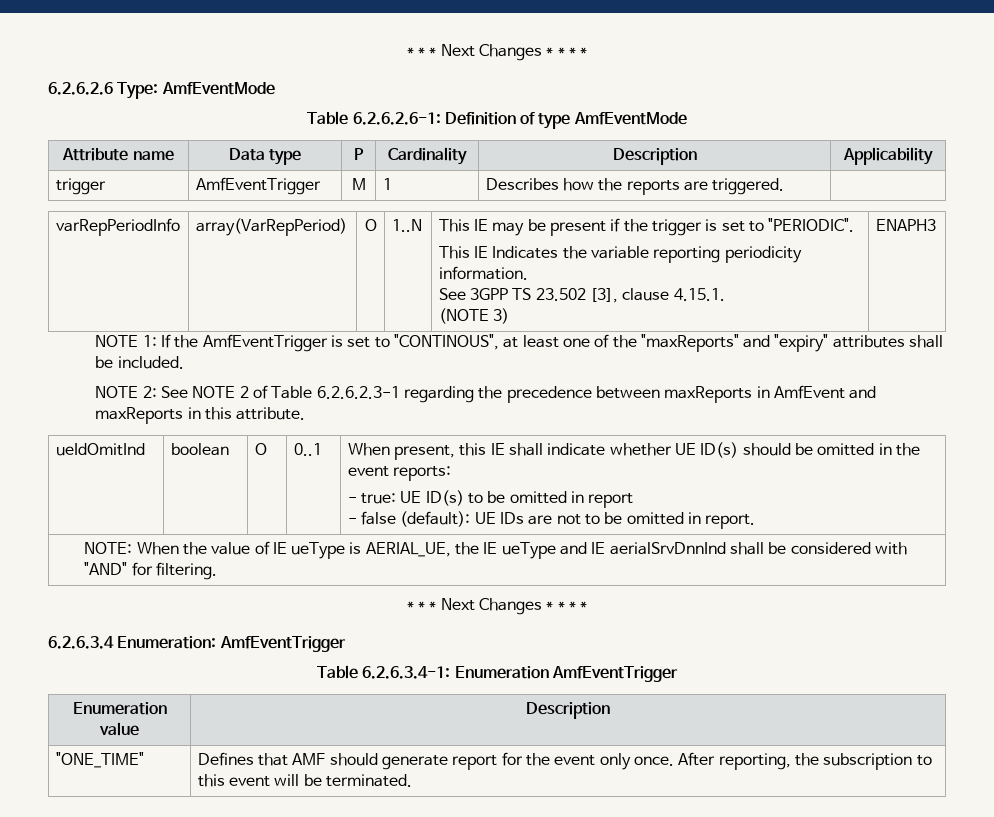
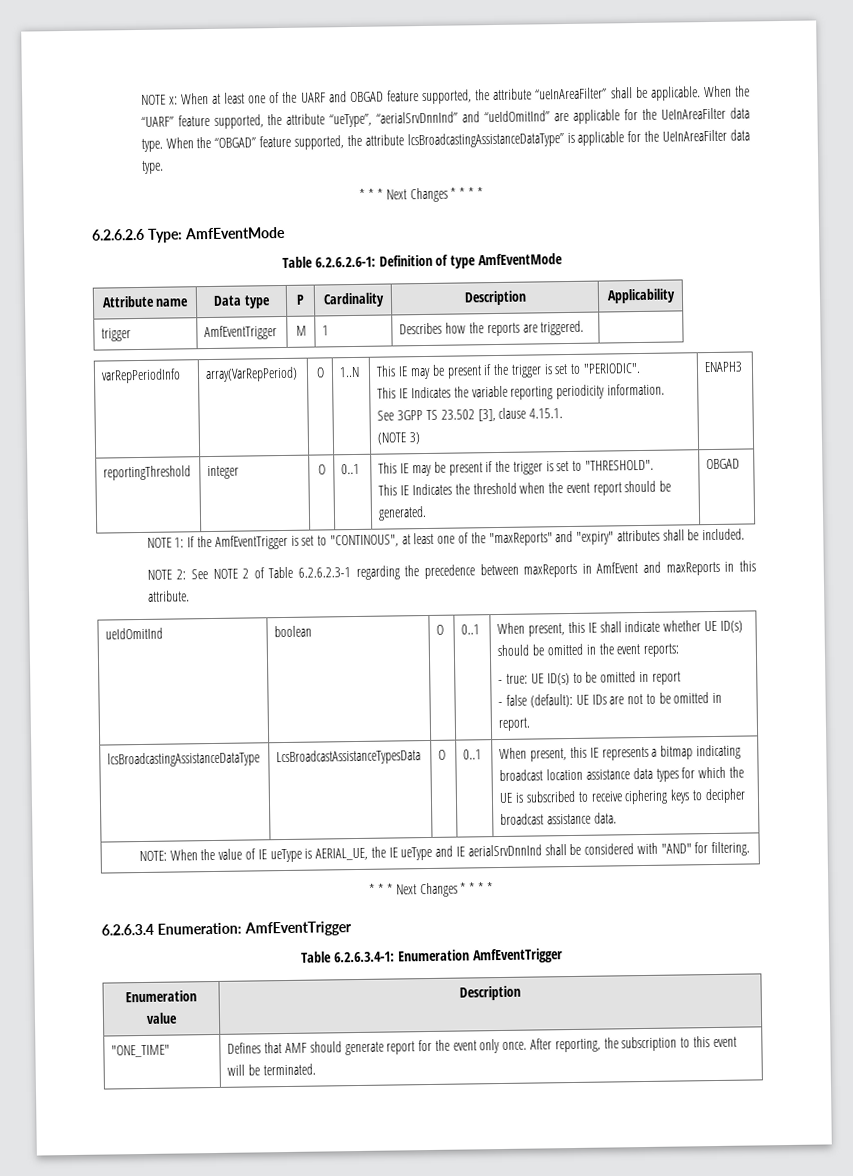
+ NOTE x: When at least one of the UARF and OBGAD feature supported, the attribute “ueInAreaFilter” shall be applicable. When the “UARF” feature supported, the attribute “ueType”, “aerialSrvDnnInd” and “ueIdOmitInd” are applicable for the UeInAreaFilter data type. When the “OBGAD” feature supported, the attribute lcsBroadcastingAssistanceDataType” is applicable for the UeInAreaFilter data type.
+ reportingThreshold | integer | O | 0..1 | This IE may be present if the trigger is set to "THRESHOLD".
+ This IE Indicates the threshold when the event report should be generated. | OBGAD
+ lcsBroadcastingAssistanceDataType | LcsBroadcastAssistanceTypesData | O | 0..1 | When present, this IE represents a bitmap indicating broadcast location assistance data types for which the UE is subscribed to receive ciphering keys to decipher broadcast assistance data.

